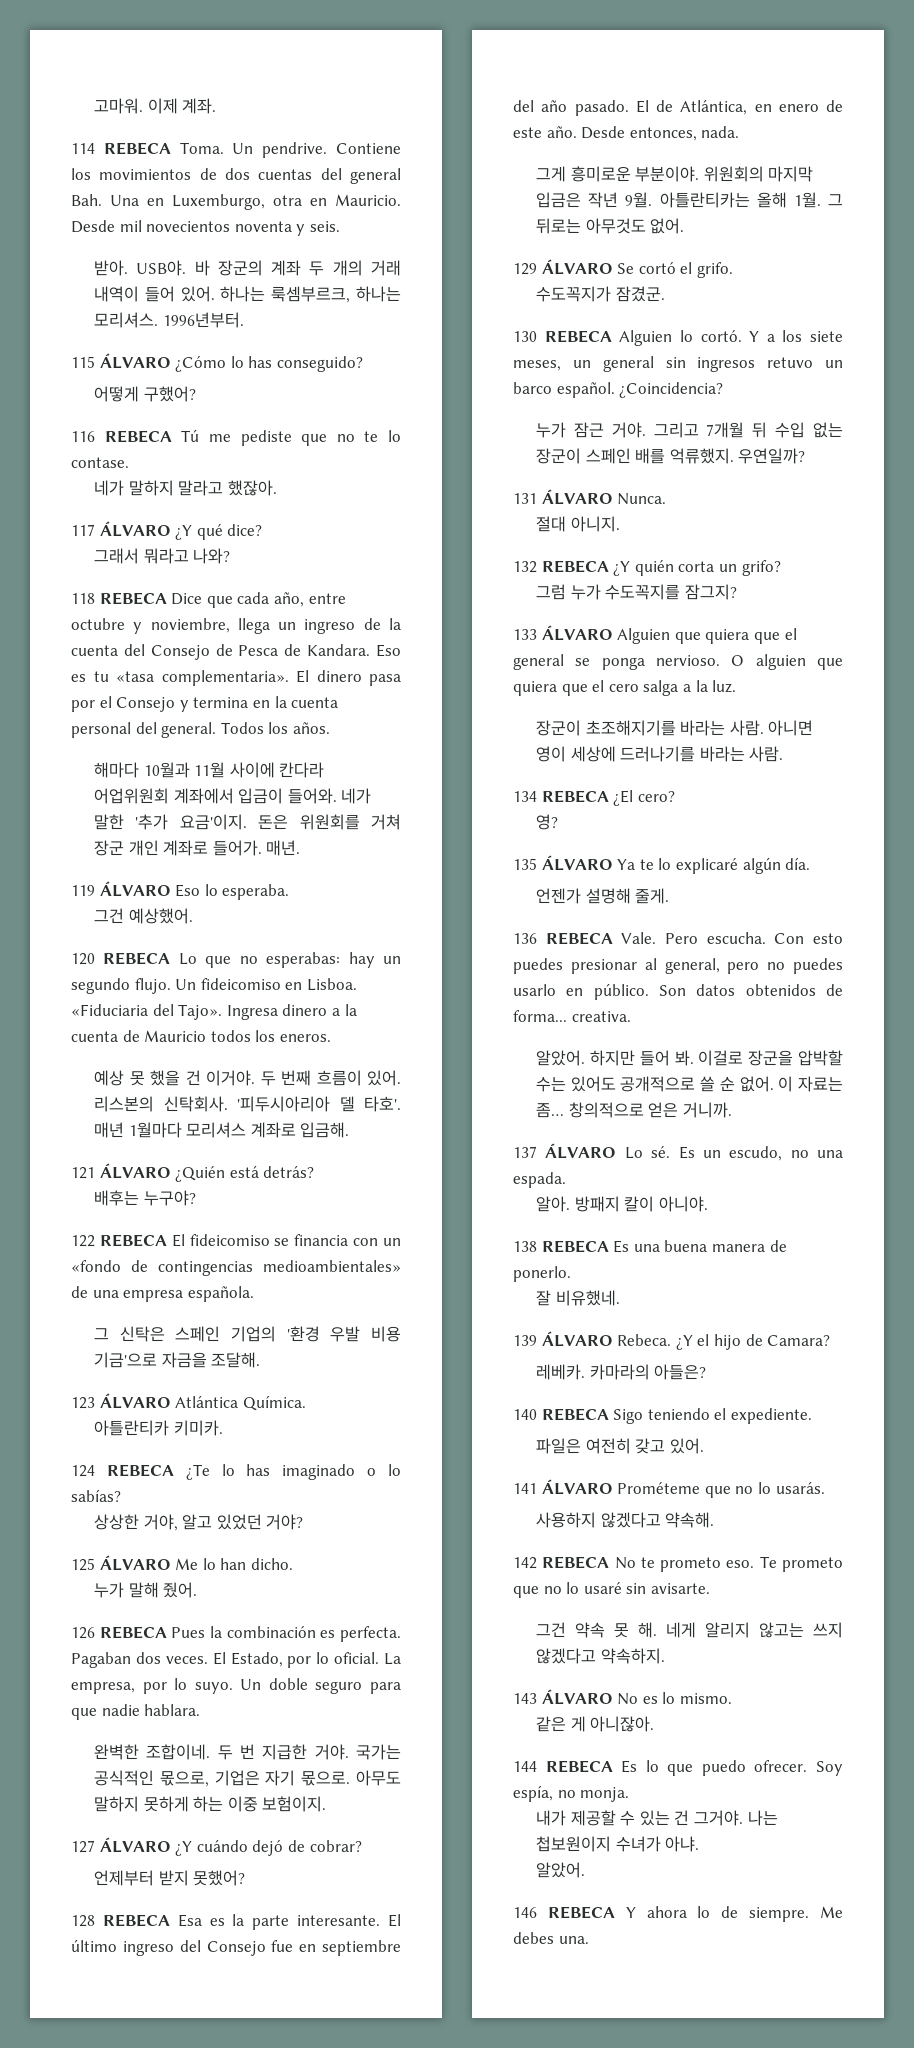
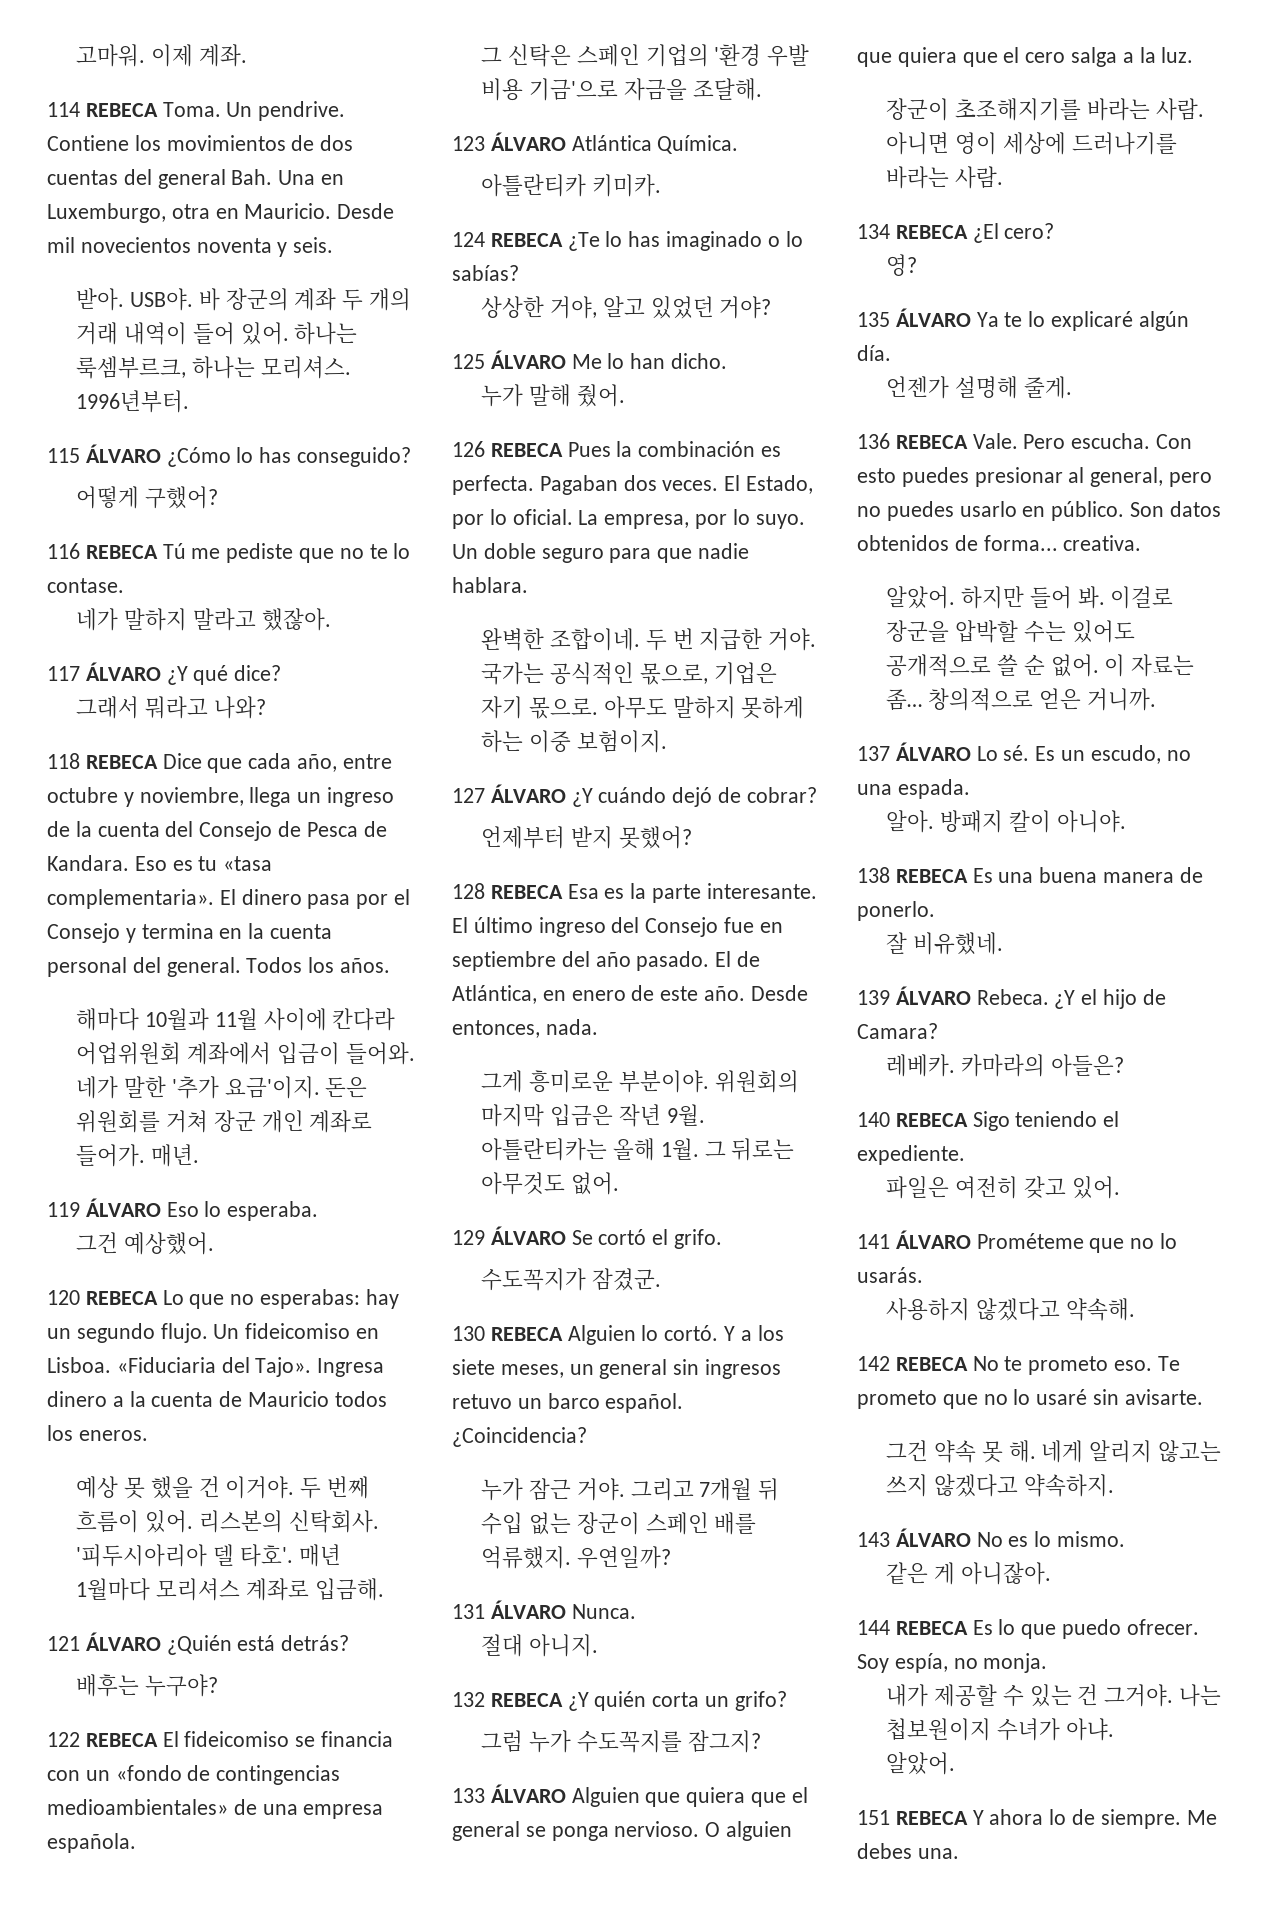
- 146 REBECA Y ahora lo de siempre.
+ 151 REBECA Y ahora lo de siempre.

